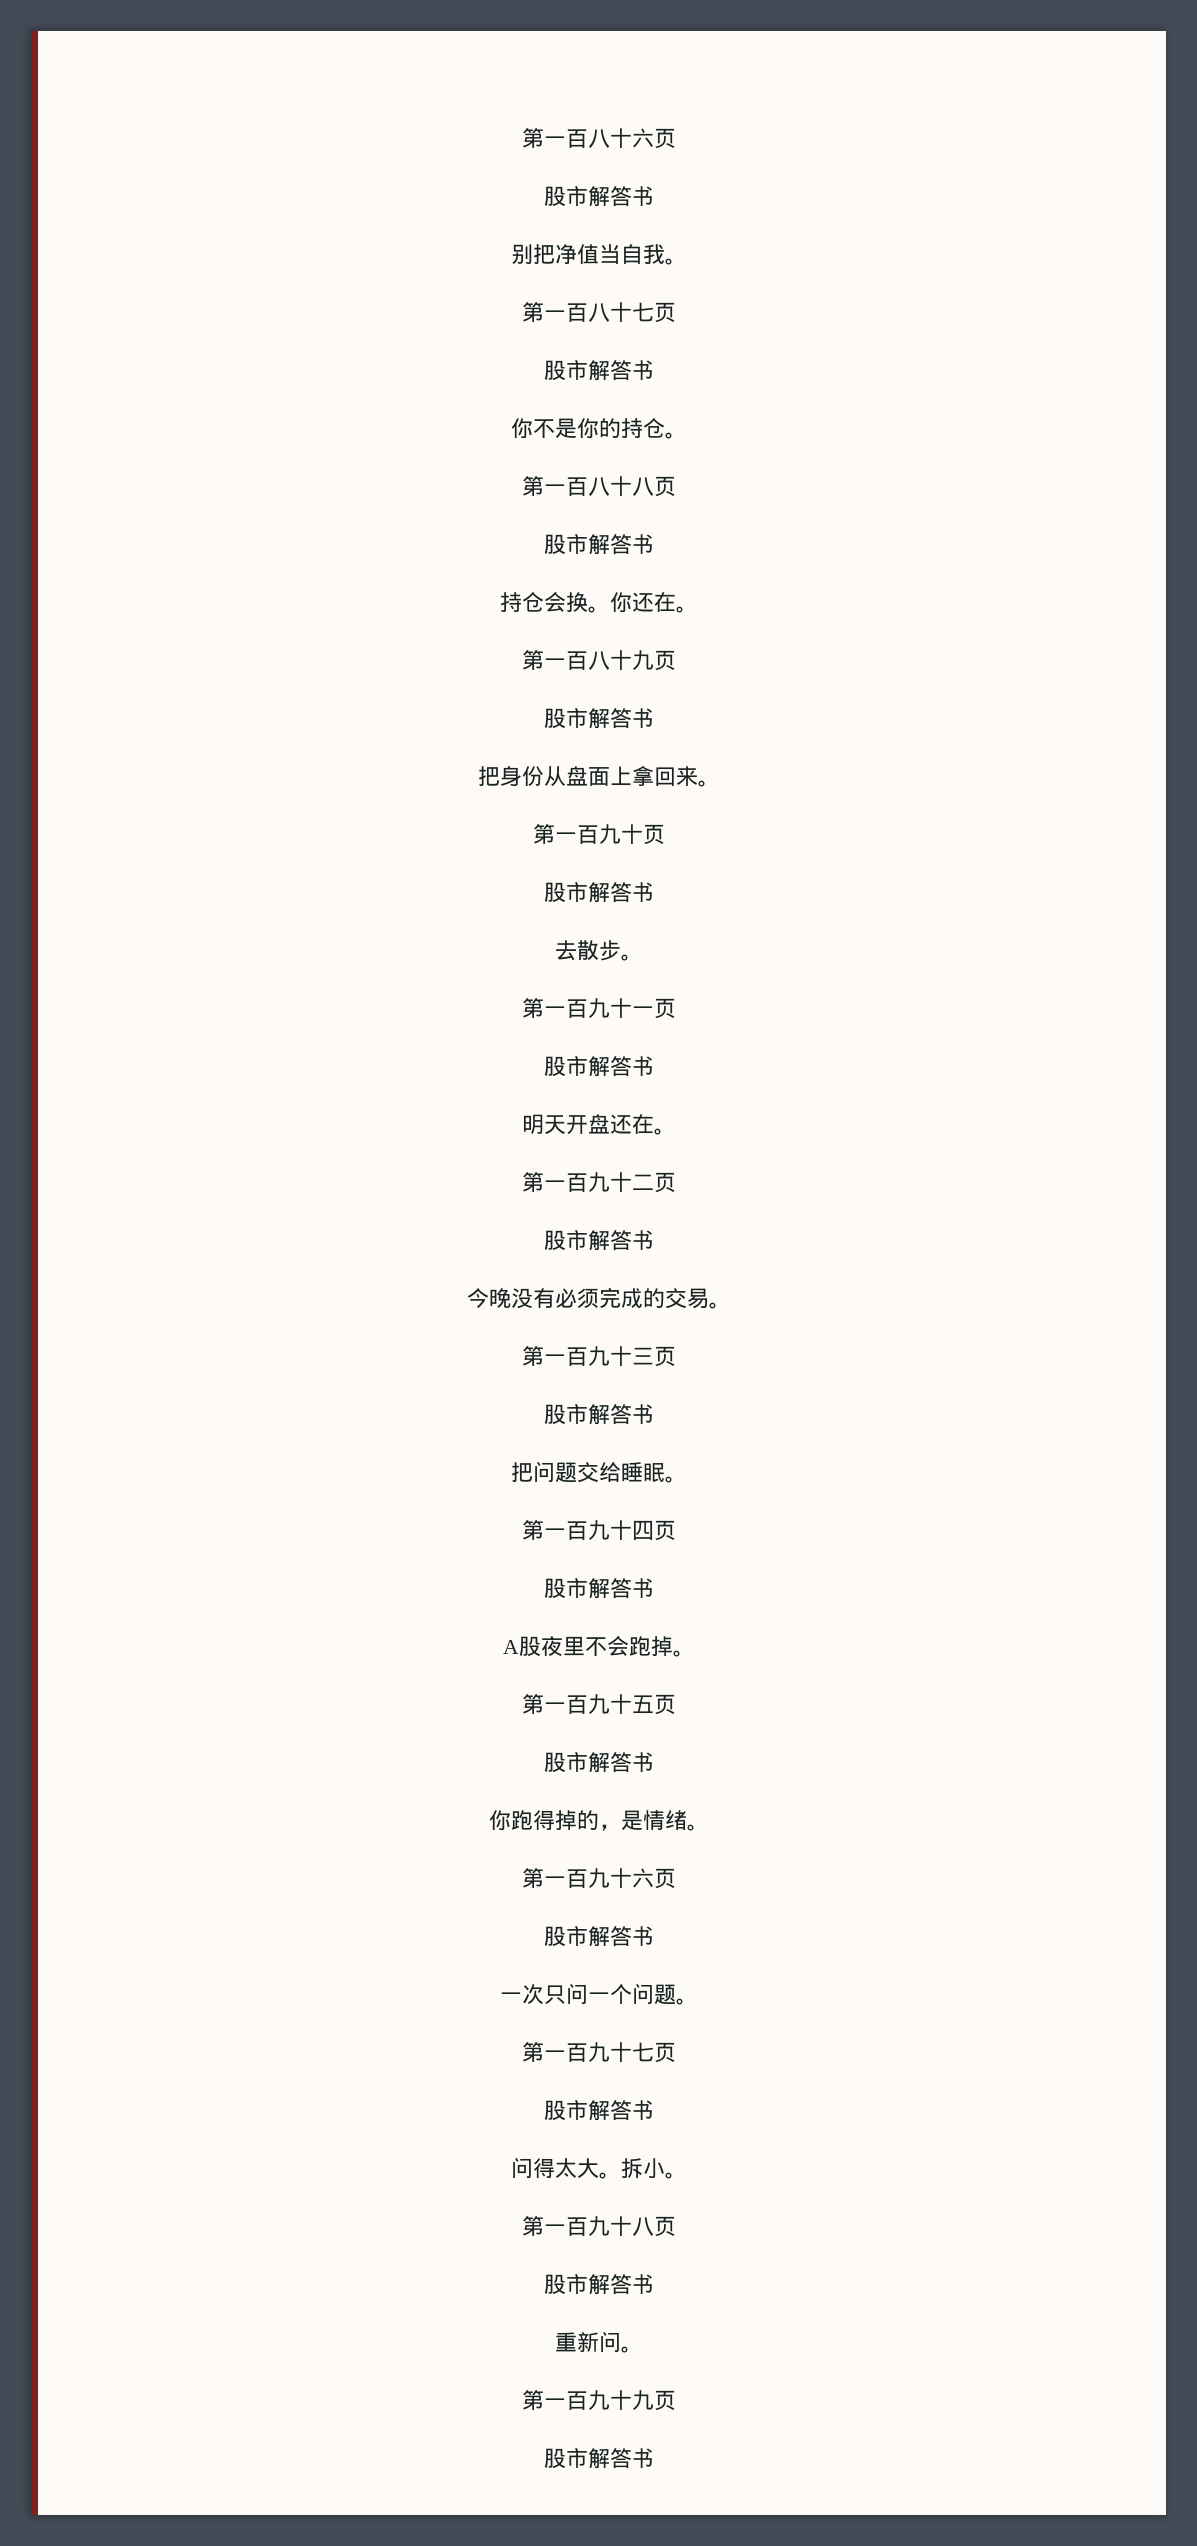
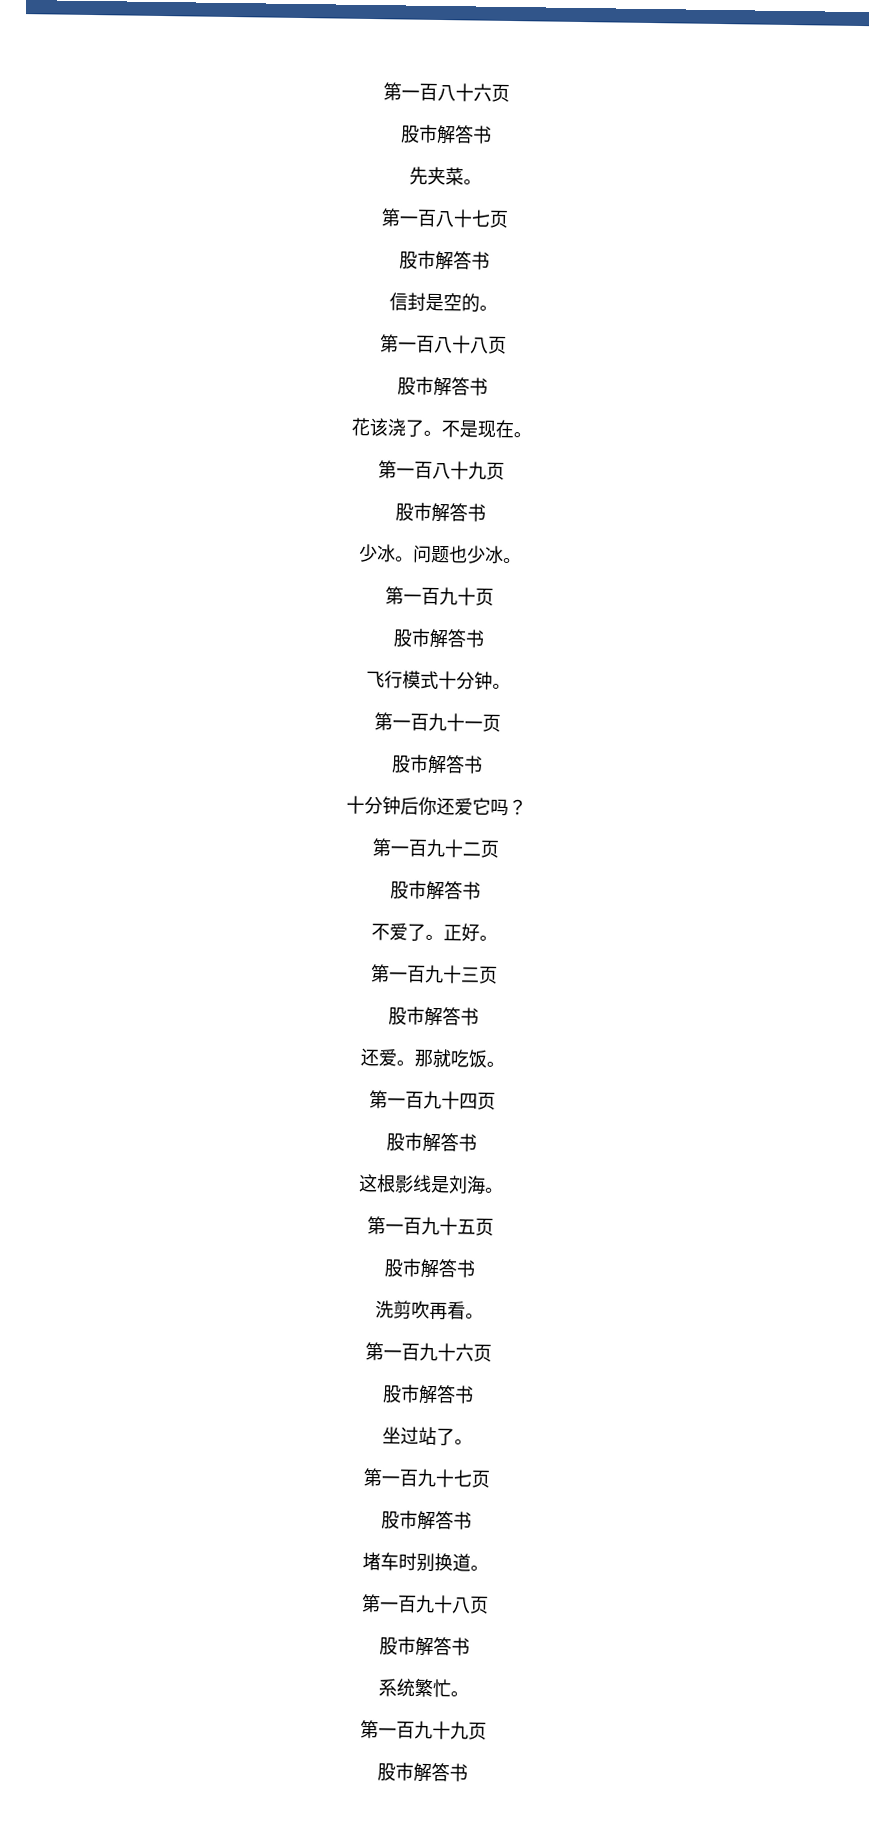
- 别把净值当自我。
+ 先夹菜。
- 你不是你的持仓。
+ 信封是空的。
- 持仓会换。你还在。
+ 花该浇了。不是现在。
- 把身份从盘面上拿回来。
+ 少冰。问题也少冰。
- 去散步。
+ 飞行模式十分钟。
- 明天开盘还在。
+ 十分钟后你还爱它吗？
- 今晚没有必须完成的交易。
+ 不爱了。正好。
- 把问题交给睡眠。
+ 还爱。那就吃饭。
- A股夜里不会跑掉。
+ 这根影线是刘海。
- 你跑得掉的，是情绪。
+ 洗剪吹再看。
- 一次只问一个问题。
+ 坐过站了。
- 问得太大。拆小。
+ 堵车时别换道。
- 重新问。
+ 系统繁忙。

